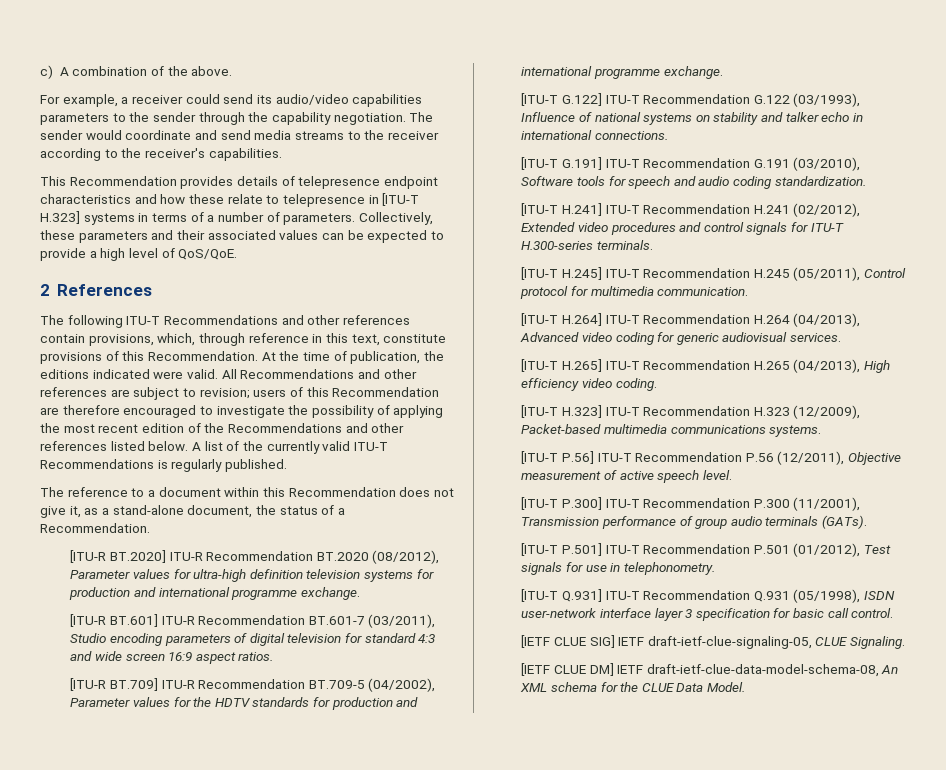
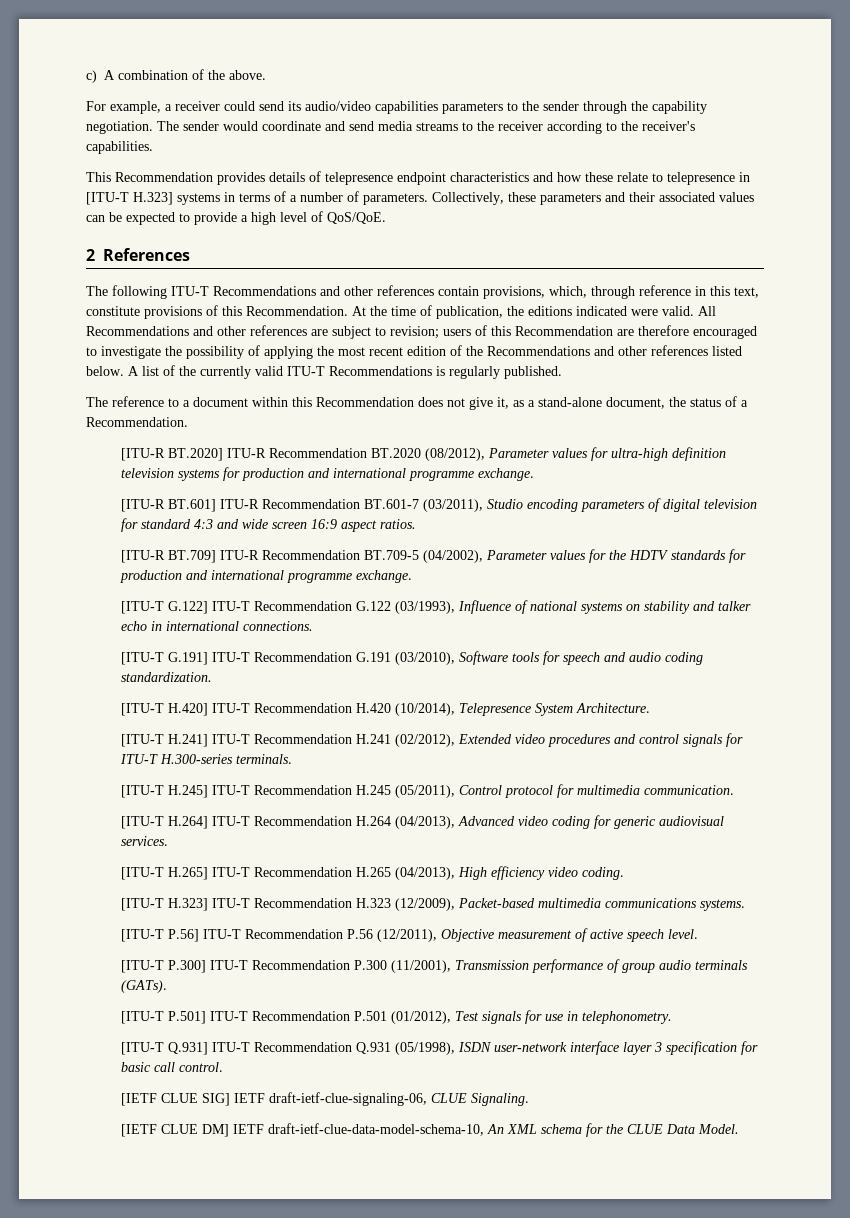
+ [ITU-T H.420] ITU-T Recommendation H.420 (10/2014), Telepresence System Architecture.
- [IETF CLUE SIG] IETF draft-ietf-clue-signaling-05, CLUE Signaling.
+ [IETF CLUE SIG] IETF draft-ietf-clue-signaling-06, CLUE Signaling.
- [IETF CLUE DM] IETF draft-ietf-clue-data-model-schema-08, An XML schema for the CLUE Data Model.
+ [IETF CLUE DM] IETF draft-ietf-clue-data-model-schema-10, An XML schema for the CLUE Data Model.

